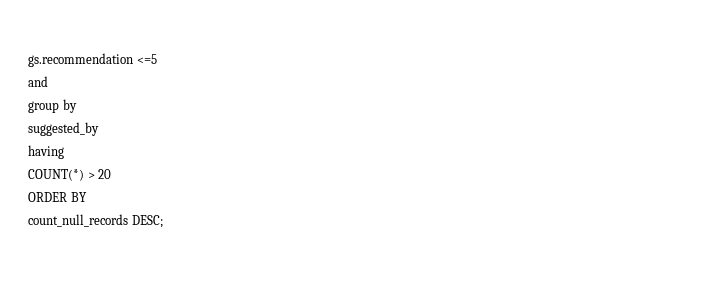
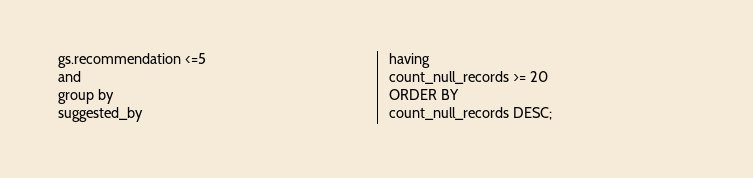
- COUNT(*) > 20
+ count_null_records >= 20

